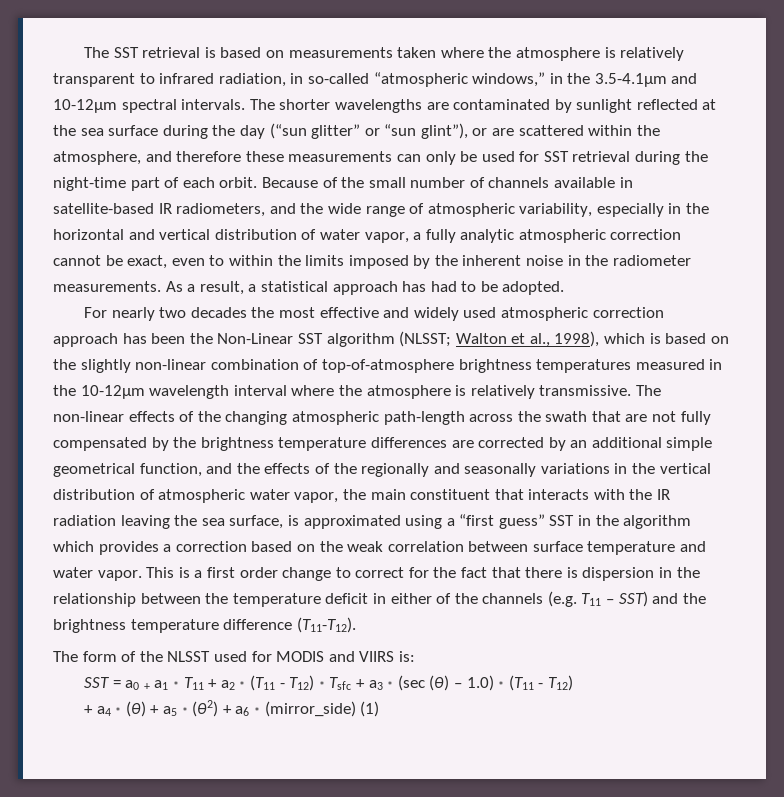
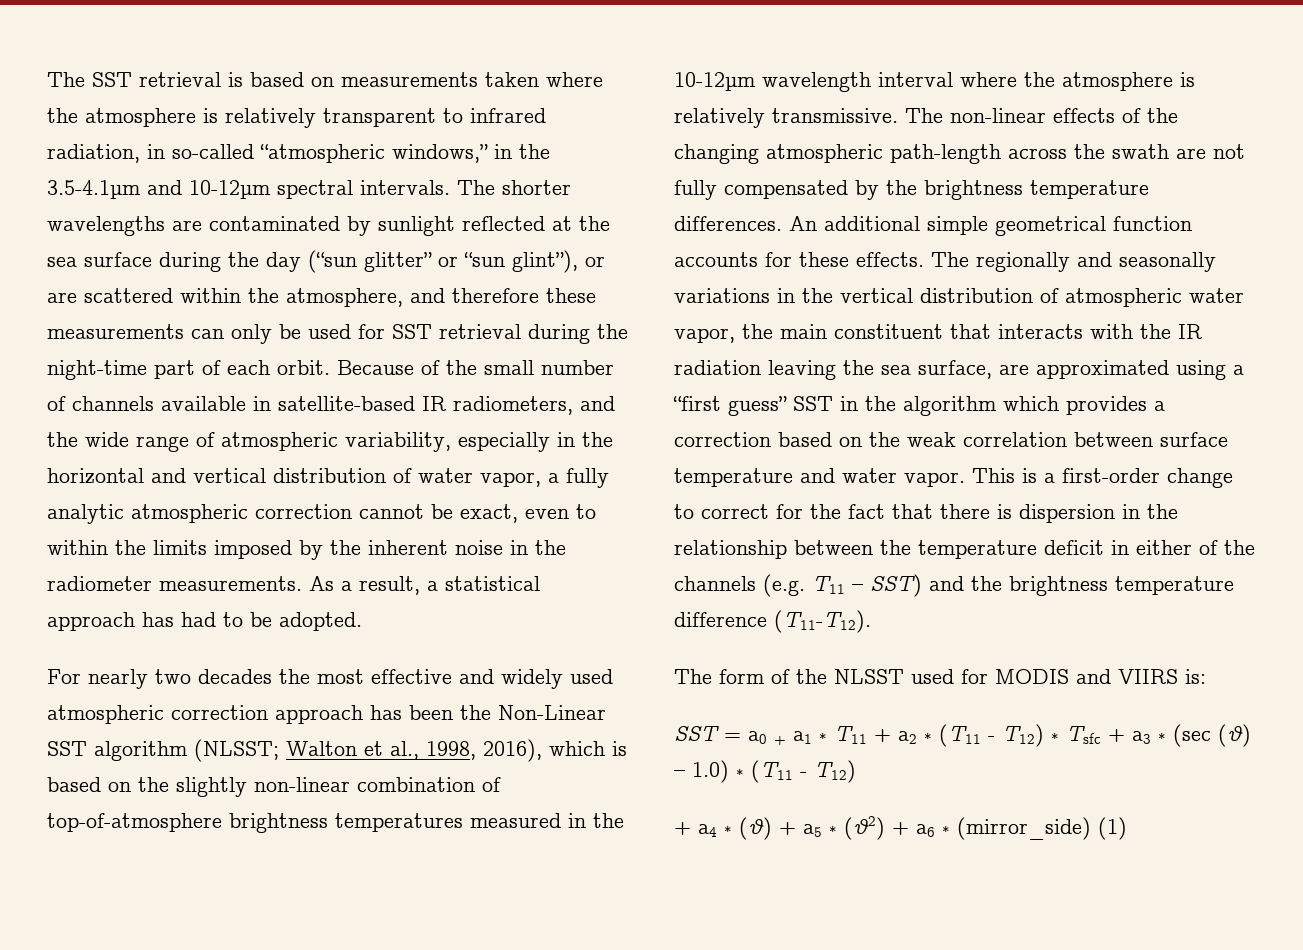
- For nearly two decades the most effective and widely used atmospheric correction approach has been the Non-Linear SST algorithm (NLSST; Walton et al., 1998), which is based on the slightly non-linear combination of top-of-atmosphere brightness temperatures measured in the 10-12µm wavelength interval where the atmosphere is relatively transmissive.
+ For nearly two decades the most effective and widely used atmospheric correction approach has been the Non-Linear SST algorithm (NLSST; Walton et al., 1998, 2016), which is based on the slightly non-linear combination of top-of-atmosphere brightness temperatures measured in the 10-12µm wavelength interval where the atmosphere is relatively transmissive.
- The non-linear effects of the changing atmospheric path-length across the swath that are not fully compensated by the brightness temperature differences are corrected by an additional simple geometrical function, and the effects of the regionally and seasonally variations in the vertical distribution of atmospheric water vapor, the main constituent that interacts with the IR radiation leaving the sea surface, is approximated using a “first guess” SST in the algorithm which provides a correction based on the weak correlation between surface temperature and water vapor.
+ The non-linear effects of the changing atmospheric path-length across the swath are not fully compensated by the brightness temperature differences. An additional simple geometrical function accounts for these effects. The regionally and seasonally variations in the vertical distribution of atmospheric water vapor, the main constituent that interacts with the IR radiation leaving the sea surface, are approximated using a “first guess” SST in the algorithm which provides a correction based on the weak correlation between surface temperature and water vapor.
- This is a first order change to correct for the fact that there is dispersion in the relationship between the temperature deficit in either of the channels (e.g. T11 – SST) and the brightness temperature difference (T11-T12).
+ This is a first-order change to correct for the fact that there is dispersion in the relationship between the temperature deficit in either of the channels (e.g. T11 – SST) and the brightness temperature difference (T11-T12).

